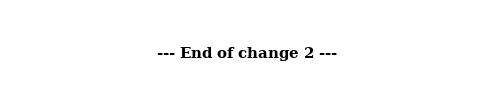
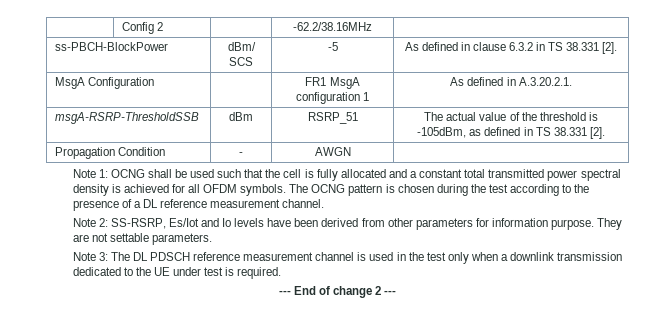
+ | Config 2 | | -62.2/38.16MHz |
+ ss-PBCH-BlockPower | dBm/ SCS | -5 | As defined in clause 6.3.2 in TS 38.331 [2].
+ MsgA Configuration | | FR1 MsgA configuration 1 | As defined in A.3.20.2.1.
+ msgA-RSRP-ThresholdSSB | dBm | RSRP_51 | The actual value of the threshold is -105dBm, as defined in TS 38.331 [2].
+ Propagation Condition | - | AWGN |
+ Note 1: OCNG shall be used such that the cell is fully allocated and a constant total transmitted power spectral density is achieved for all OFDM symbols. The OCNG pattern is chosen during the test according to the presence of a DL reference measurement channel.
+ Note 2: SS-RSRP, Es/Iot and Io levels have been derived from other parameters for information purpose. They are not settable parameters.
+ Note 3: The DL PDSCH reference measurement channel is used in the test only when a downlink transmission dedicated to the UE under test is required.

